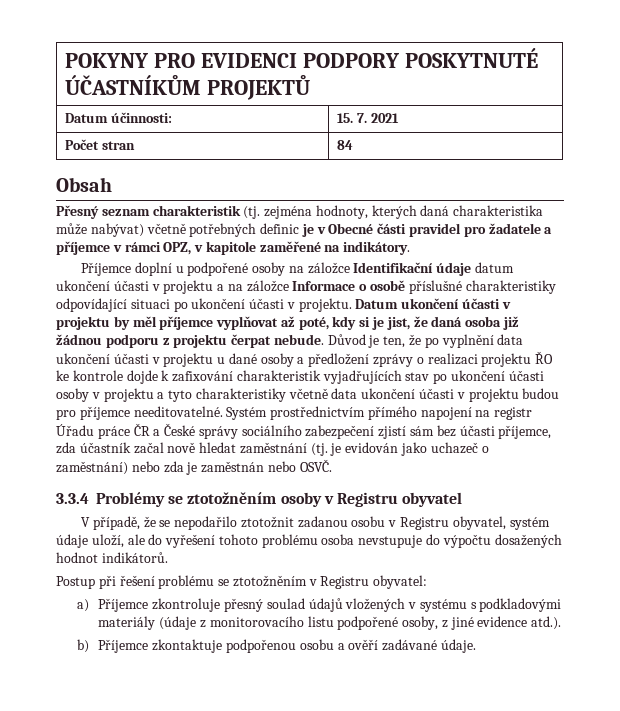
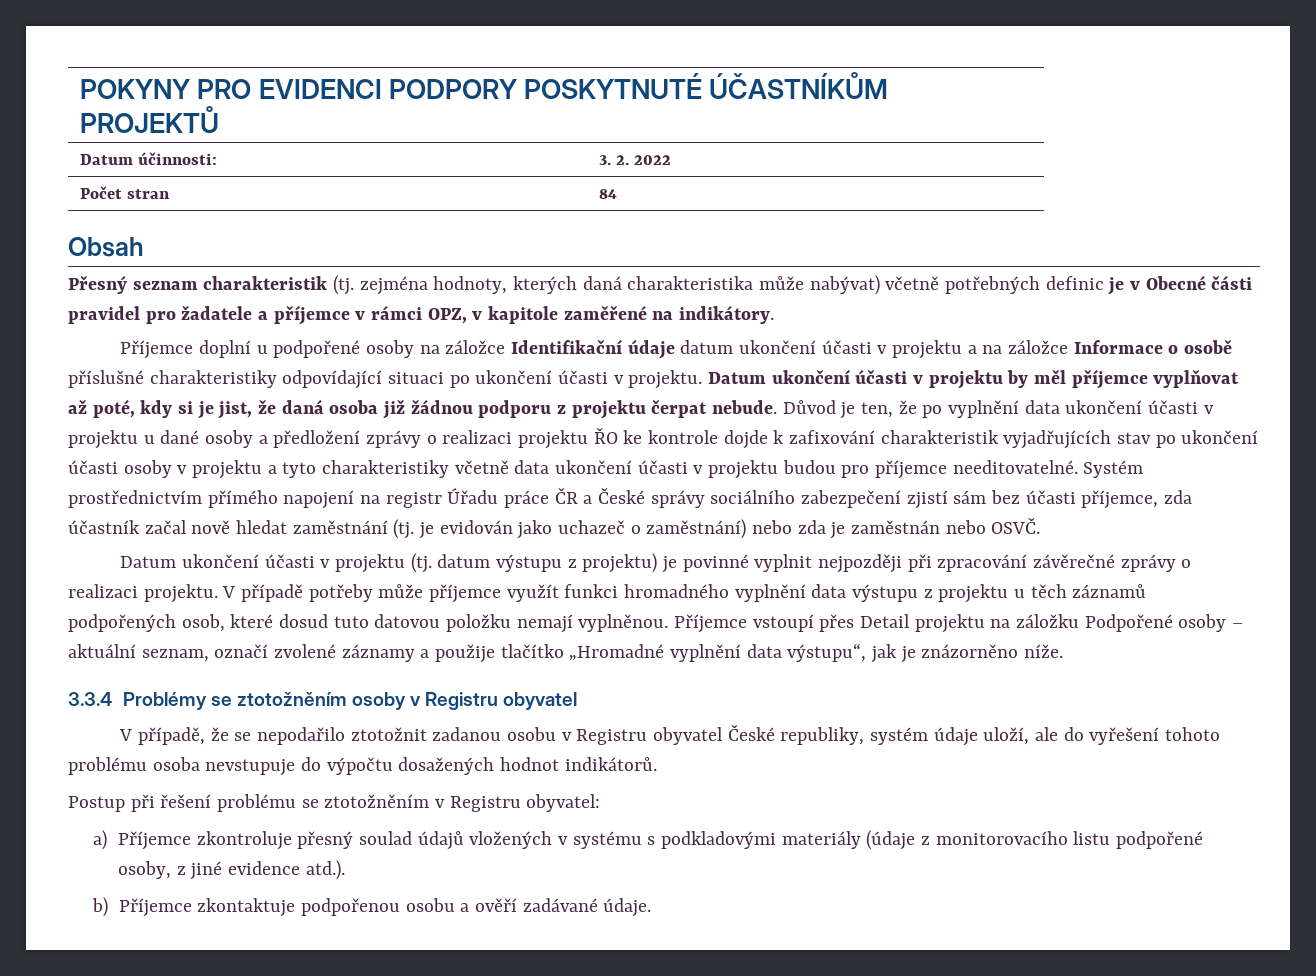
- Datum účinnosti: | 15. 7. 2021
+ Datum účinnosti: | 3. 2. 2022
+ Datum ukončení účasti v projektu (tj. datum výstupu z projektu) je povinné vyplnit nejpozději při zpracování závěrečné zprávy o realizaci projektu. V případě potřeby může příjemce využít funkci hromadného vyplnění data výstupu z projektu u těch záznamů podpořených osob, které dosud tuto datovou položku nemají vyplněnou. Příjemce vstoupí přes Detail projektu na záložku Podpořené osoby – aktuální seznam, označí zvolené záznamy a použije tlačítko „Hromadné vyplnění data výstupu“, jak je znázorněno níže.
- V případě, že se nepodařilo ztotožnit zadanou osobu v Registru obyvatel, systém údaje uloží, ale do vyřešení tohoto problému osoba nevstupuje do výpočtu dosažených hodnot indikátorů.
+ V případě, že se nepodařilo ztotožnit zadanou osobu v Registru obyvatel České republiky, systém údaje uloží, ale do vyřešení tohoto problému osoba nevstupuje do výpočtu dosažených hodnot indikátorů.

